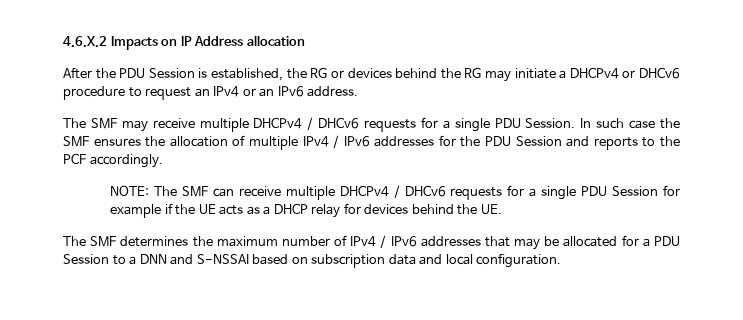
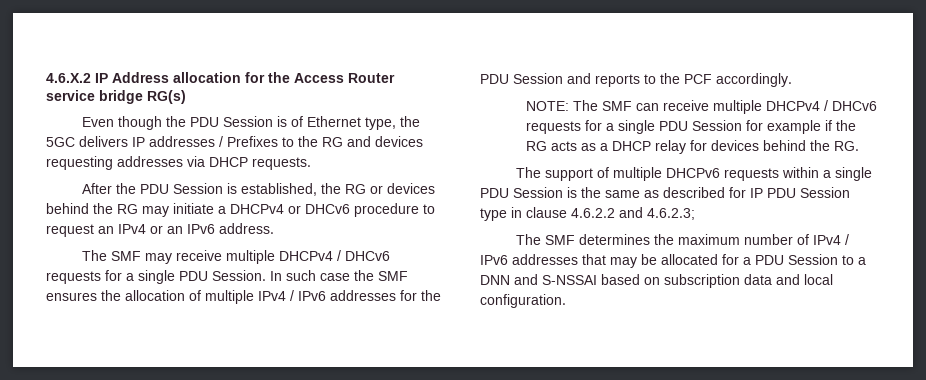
- 4.6.X.2 Impacts on IP Address allocation
+ 4.6.X.2 IP Address allocation for the Access Router service bridge RG(s)
+ Even though the PDU Session is of Ethernet type, the 5GC delivers IP addresses / Prefixes to the RG and devices requesting addresses via DHCP requests.
- NOTE: The SMF can receive multiple DHCPv4 / DHCv6 requests for a single PDU Session for example if the UE acts as a DHCP relay for devices behind the UE.
+ NOTE: The SMF can receive multiple DHCPv4 / DHCv6 requests for a single PDU Session for example if the RG acts as a DHCP relay for devices behind the RG.
+ The support of multiple DHCPv6 requests within a single PDU Session is the same as described for IP PDU Session type in clause 4.6.2.2 and 4.6.2.3;

